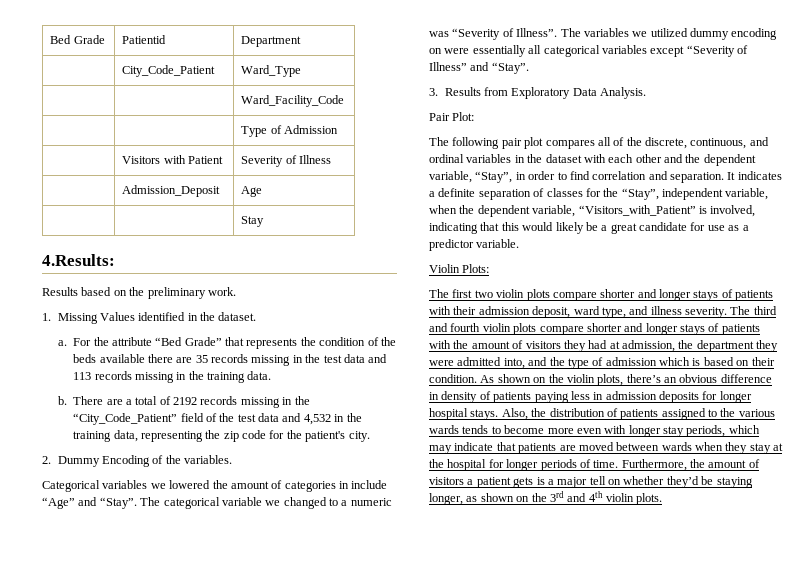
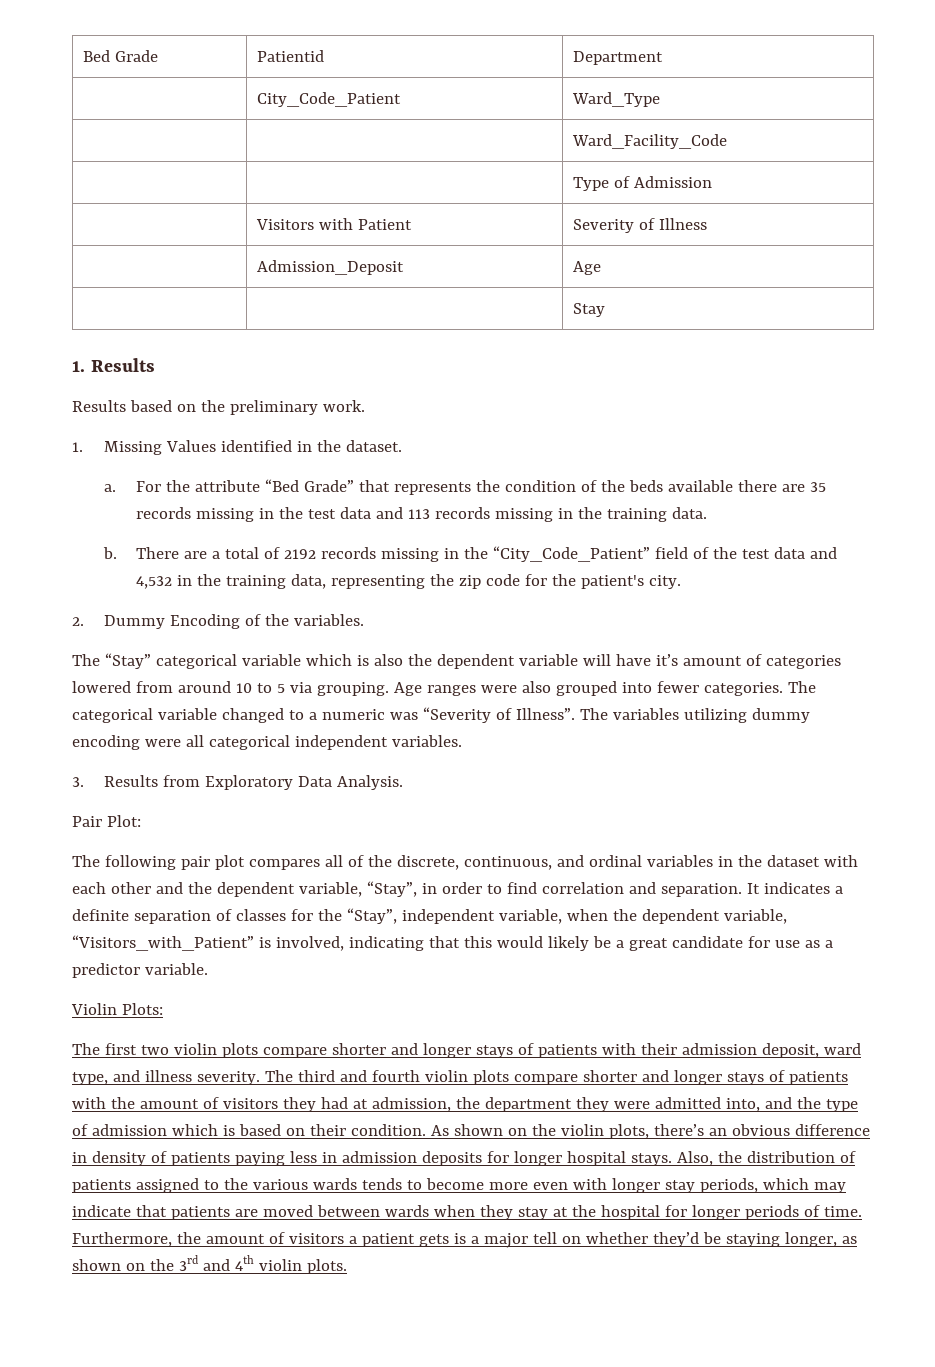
- 4.Results:
+ 1. Results
- Categorical variables we lowered the amount of categories in include “Age” and “Stay”.
+ The “Stay” categorical variable which is also the dependent variable will have it’s amount of categories lowered from around 10 to 5 via grouping. Age ranges were also grouped into fewer categories.
- The categorical variable we changed to a numeric was “Severity of Illness”.
+ The categorical variable changed to a numeric was “Severity of Illness”.
- The variables we utilized dummy encoding on were essentially all categorical variables except “Severity of Illness” and “Stay”.
+ The variables utilizing dummy encoding were all categorical independent variables.

